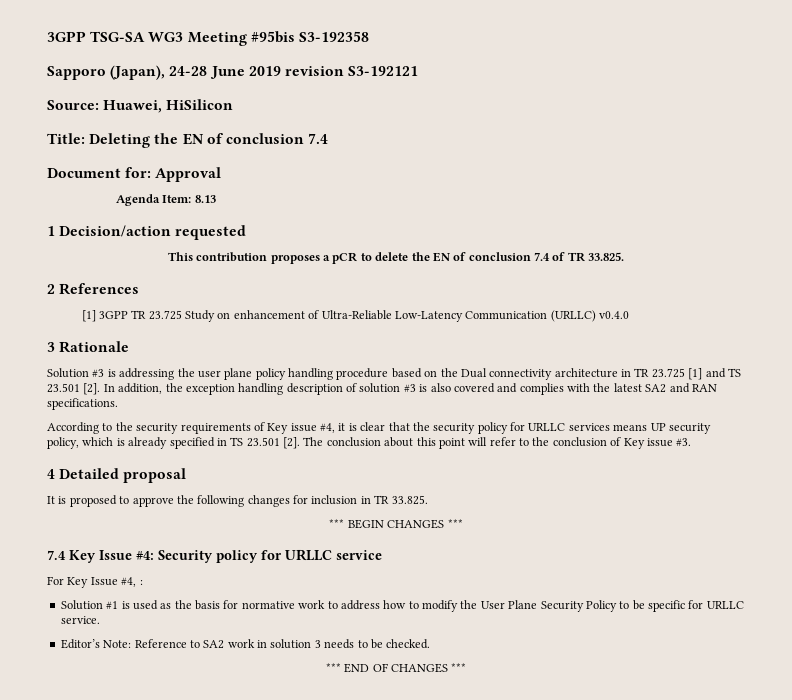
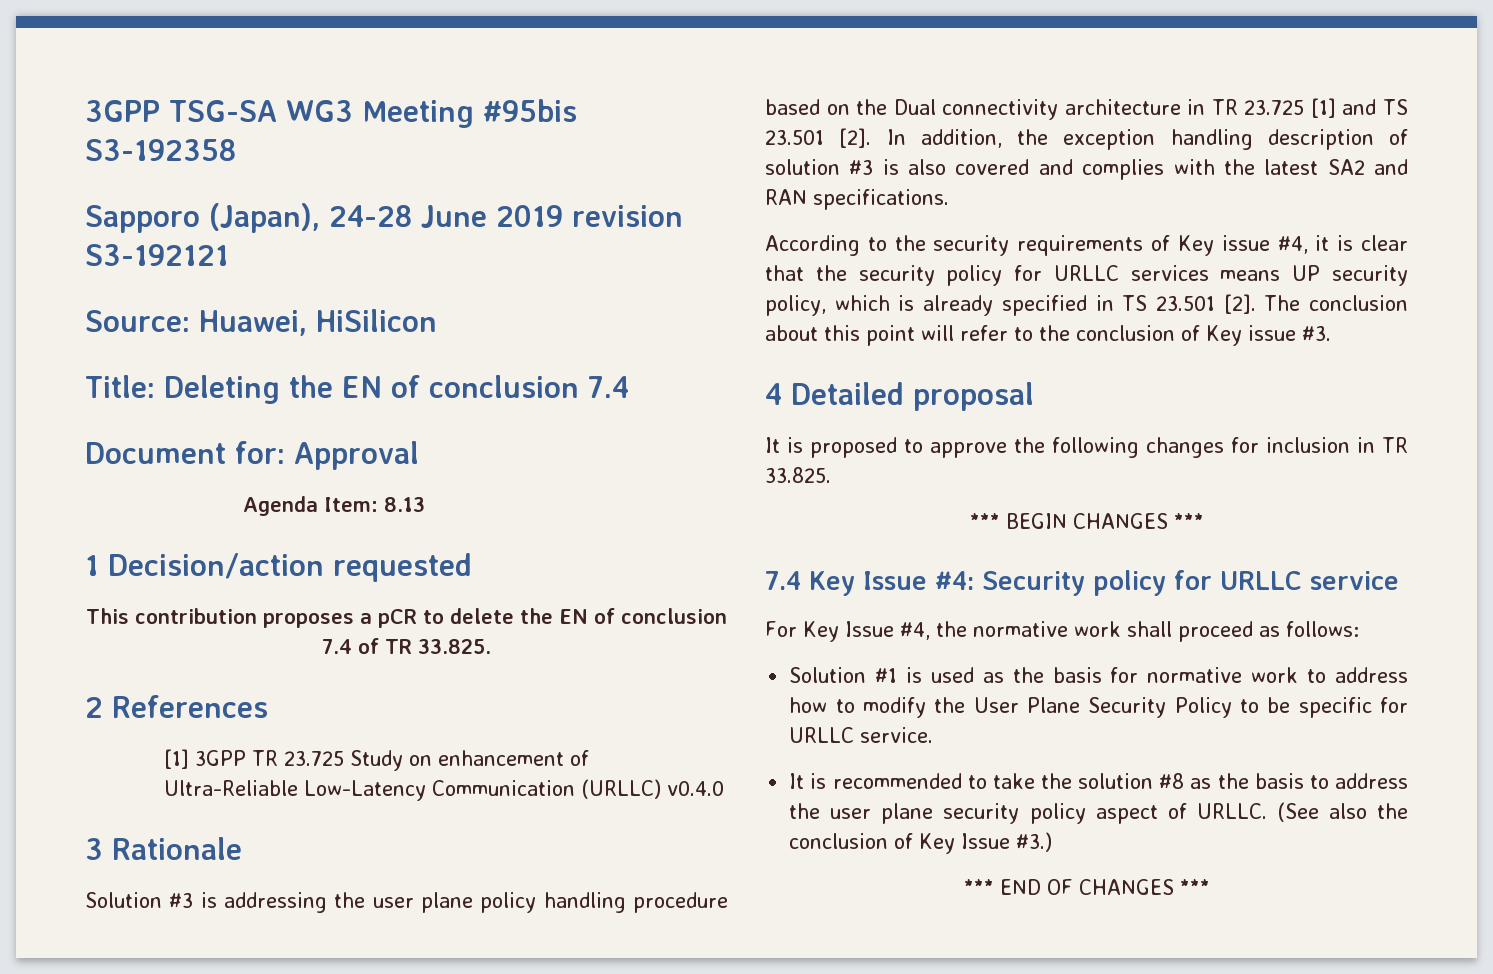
- For Key Issue #4, :
+ For Key Issue #4, the normative work shall proceed as follows:
- Editor’s Note: Reference to SA2 work in solution 3 needs to be checked.
+ It is recommended to take the solution #8 as the basis to address the user plane security policy aspect of URLLC. (See also the conclusion of Key Issue #3.)

